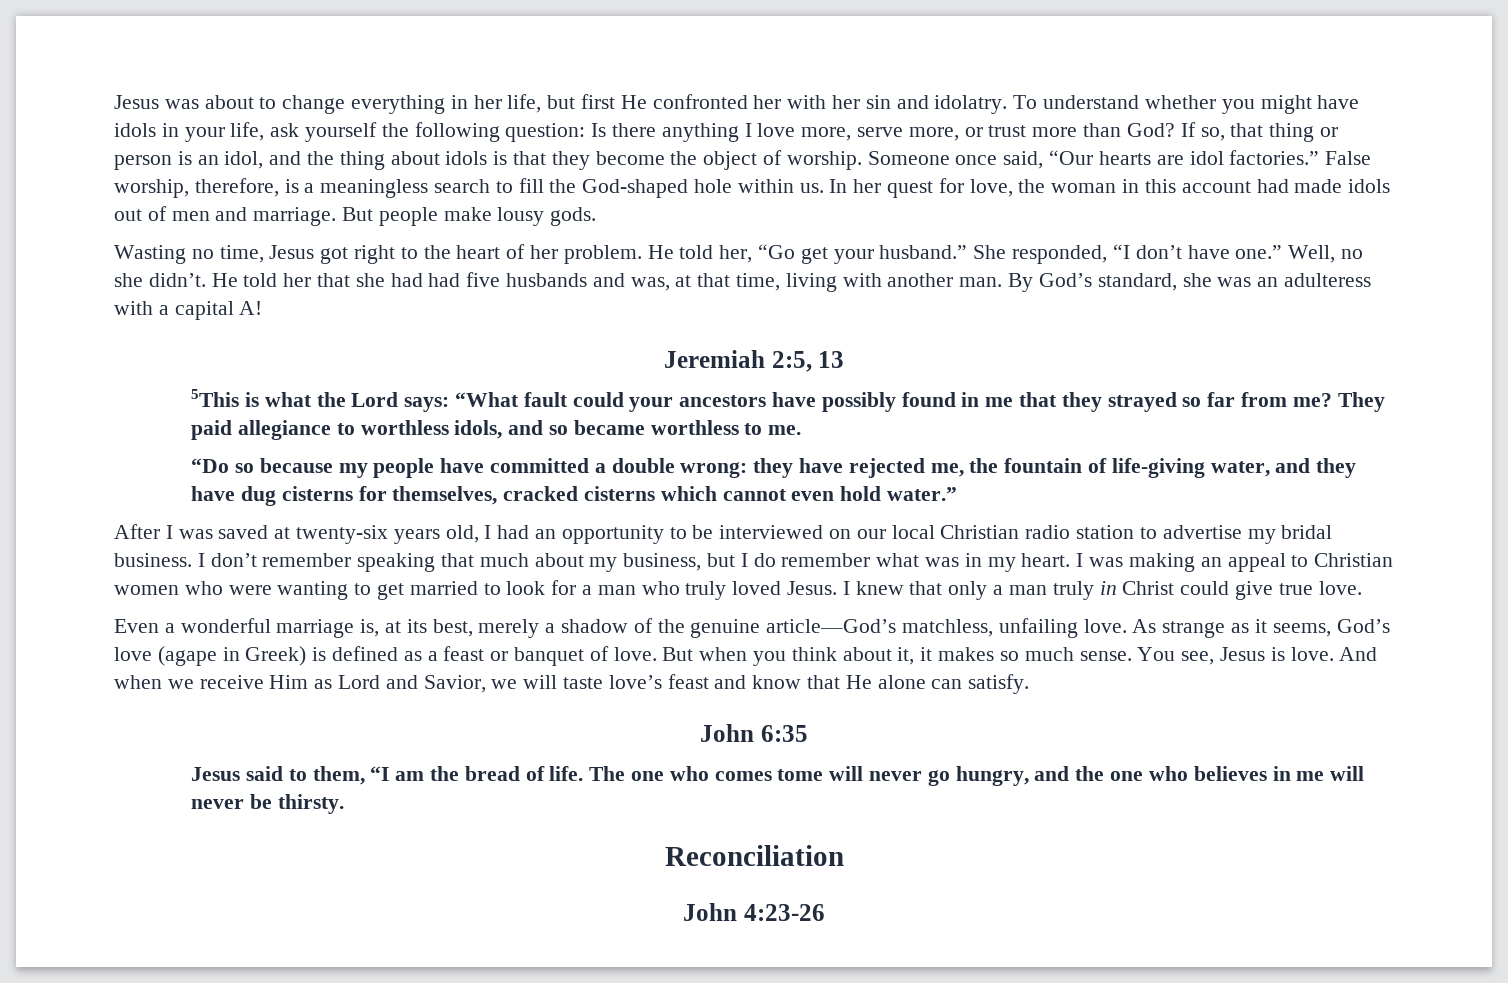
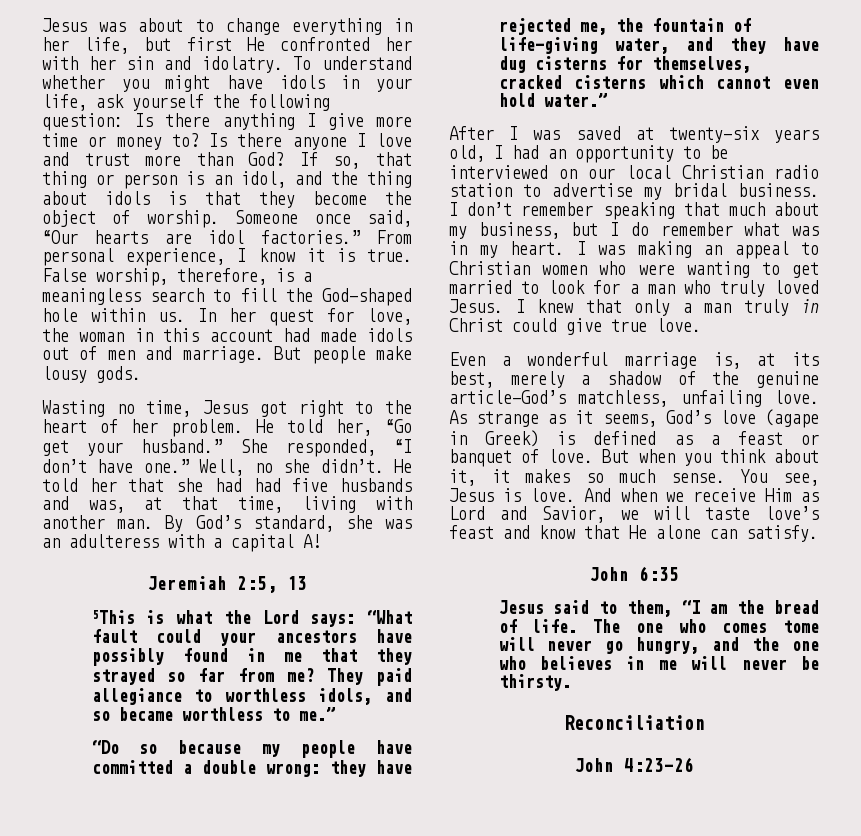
- To understand whether you might have idols in your life, ask yourself the following question: Is there anything I love more, serve more, or trust more than God?
+ To understand whether you might have idols in your life, ask yourself the following question: Is there anything I give more time or money to? Is there anyone I love and trust more than God?
+ From personal experience, I know it is true.
- They paid allegiance to worthless idols, and so became worthless to me.
+ They paid allegiance to worthless idols, and so became worthless to me.”

